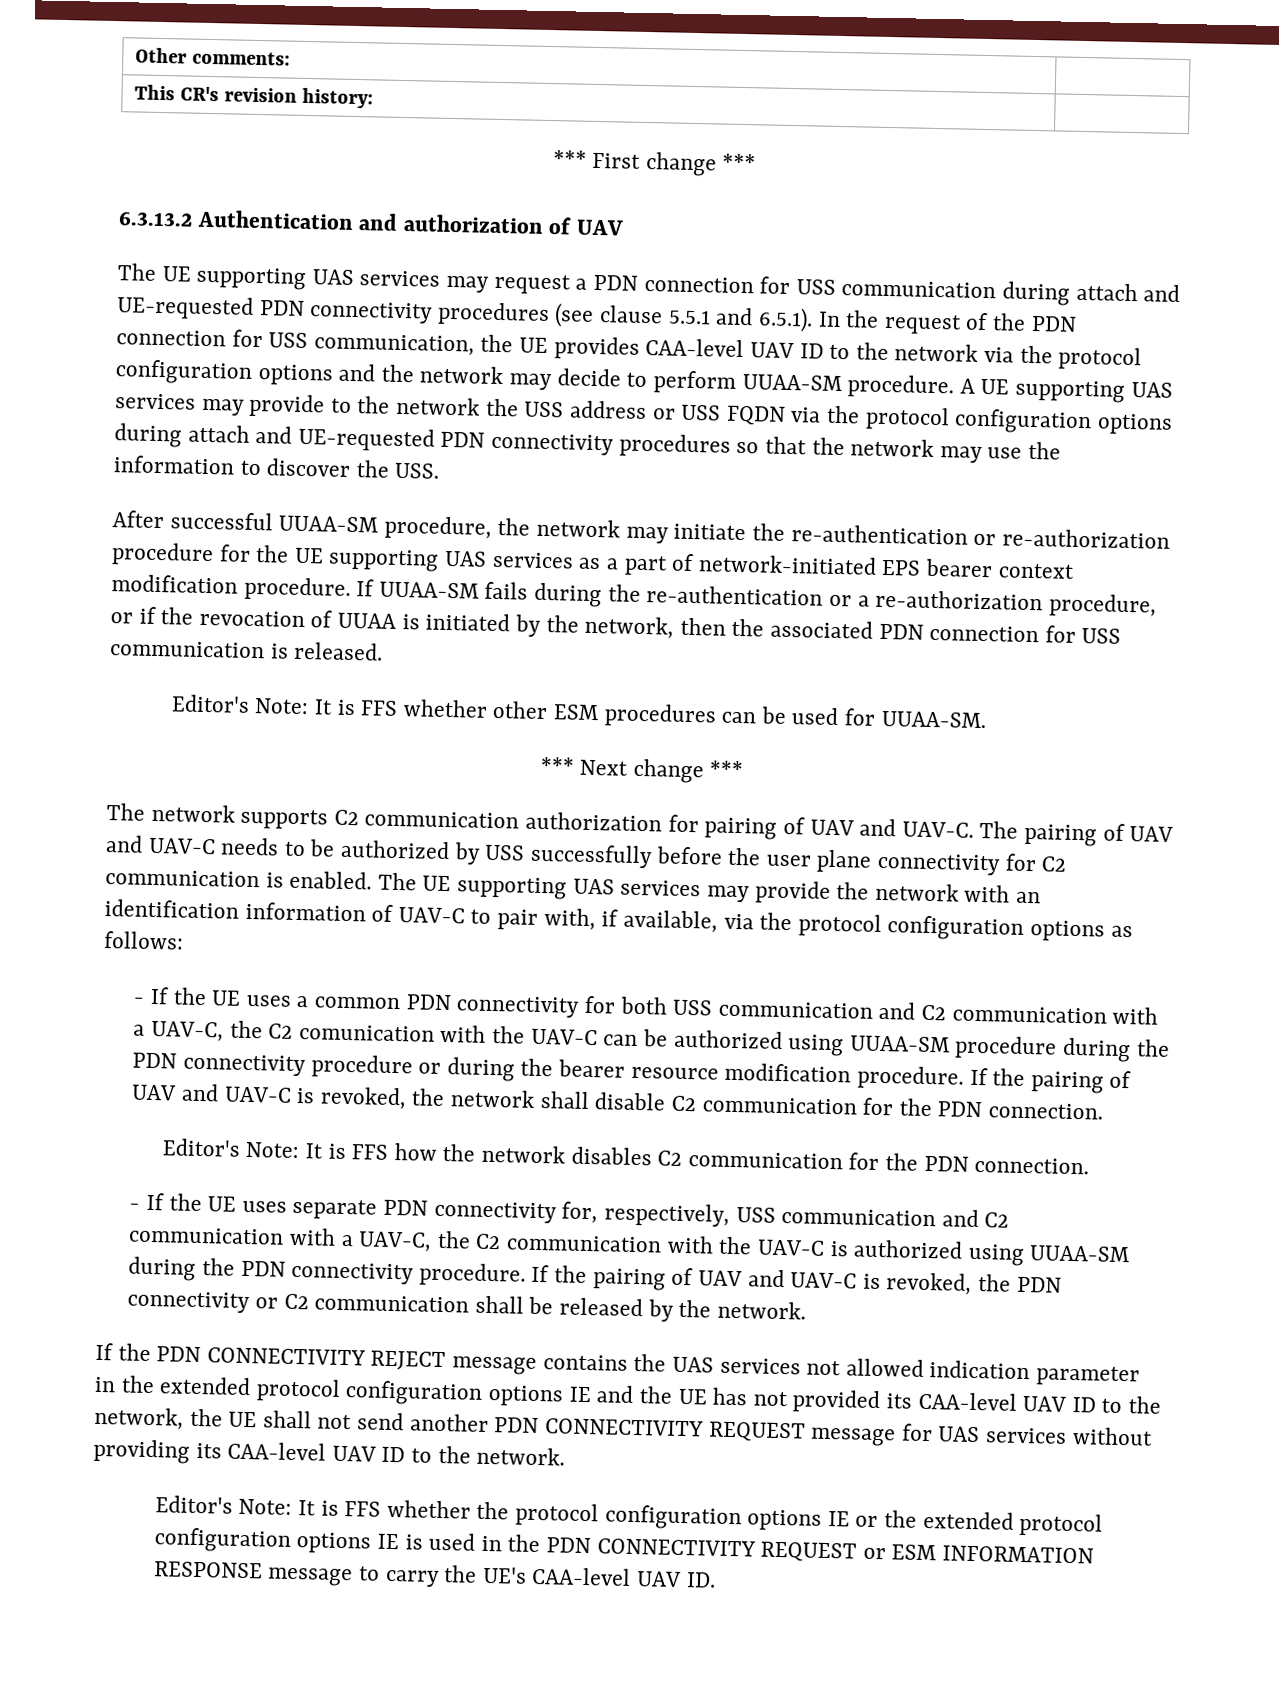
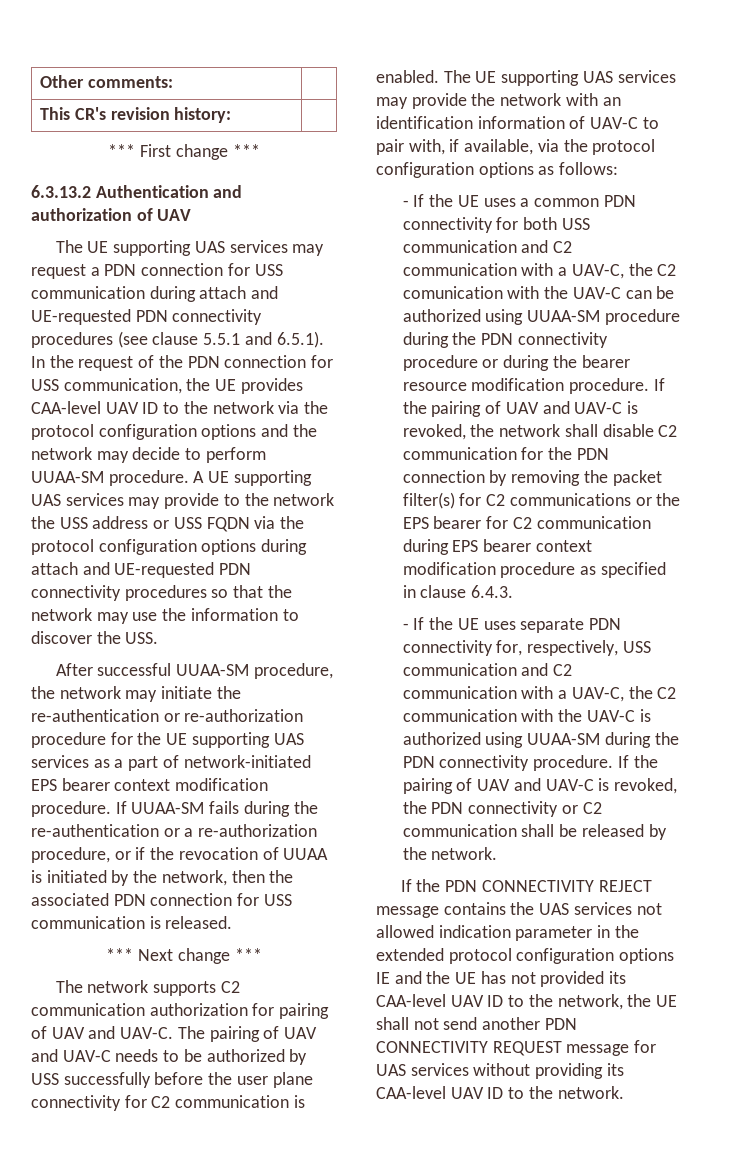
- Editor's Note: It is FFS whether other ESM procedures can be used for UUAA-SM.
- If the pairing of UAV and UAV-C is revoked, the network shall disable C2 communication for the PDN connection.
- Editor's Note: It is FFS how the network disables C2 communication for the PDN connection.
+ If the pairing of UAV and UAV-C is revoked, the network shall disable C2 communication for the PDN connection by removing the packet filter(s) for C2 communications or the EPS bearer for C2 communication during EPS bearer context modification procedure as specified in clause 6.4.3.
- Editor's Note: It is FFS whether the protocol configuration options IE or the extended protocol configuration options IE is used in the PDN CONNECTIVITY REQUEST or ESM INFORMATION RESPONSE message to carry the UE's CAA-level UAV ID.

